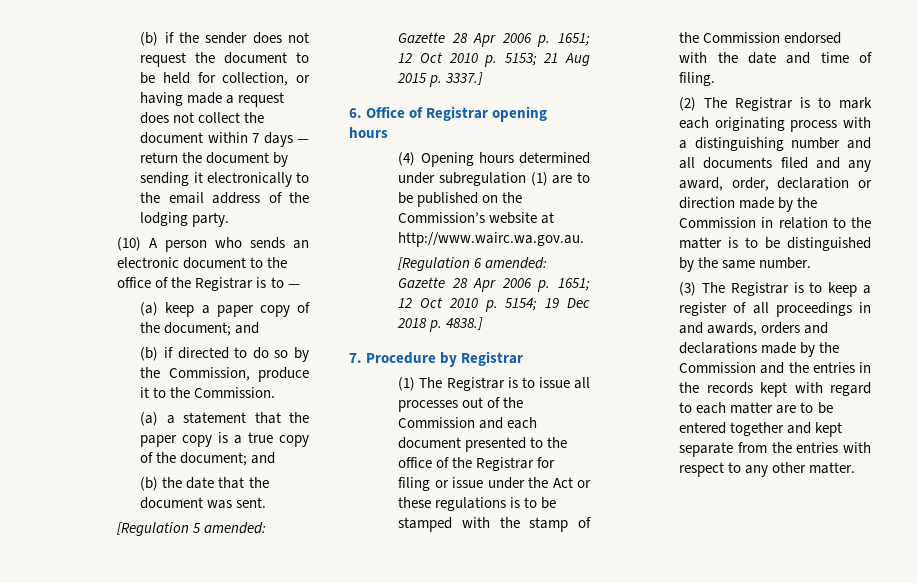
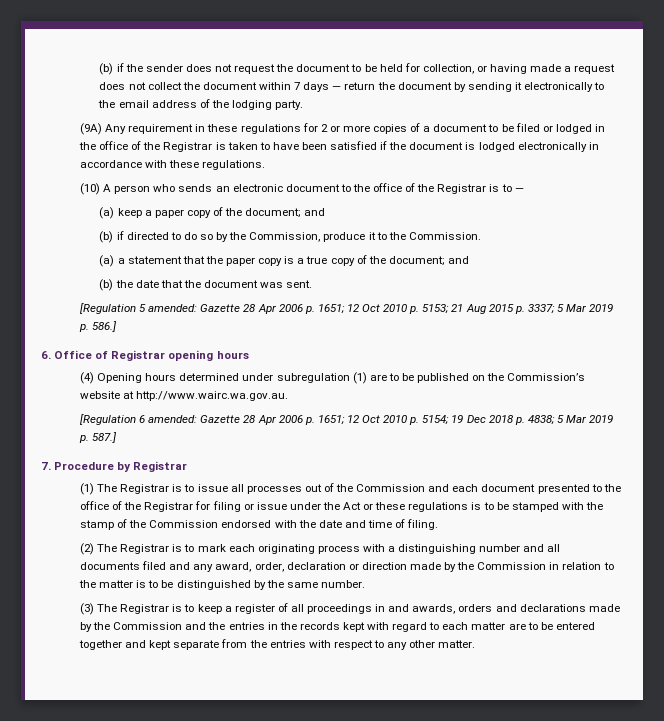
+ (9A) Any requirement in these regulations for 2 or more copies of a document to be filed or lodged in the office of the Registrar is taken to have been satisfied if the document is lodged electronically in accordance with these regulations.
- [Regulation 5 amended: Gazette 28 Apr 2006 p. 1651; 12 Oct 2010 p. 5153; 21 Aug 2015 p. 3337.]
+ [Regulation 5 amended: Gazette 28 Apr 2006 p. 1651; 12 Oct 2010 p. 5153; 21 Aug 2015 p. 3337; 5 Mar 2019 p. 586.]
- [Regulation 6 amended: Gazette 28 Apr 2006 p. 1651; 12 Oct 2010 p. 5154; 19 Dec 2018 p. 4838.]
+ [Regulation 6 amended: Gazette 28 Apr 2006 p. 1651; 12 Oct 2010 p. 5154; 19 Dec 2018 p. 4838; 5 Mar 2019 p. 587.]

